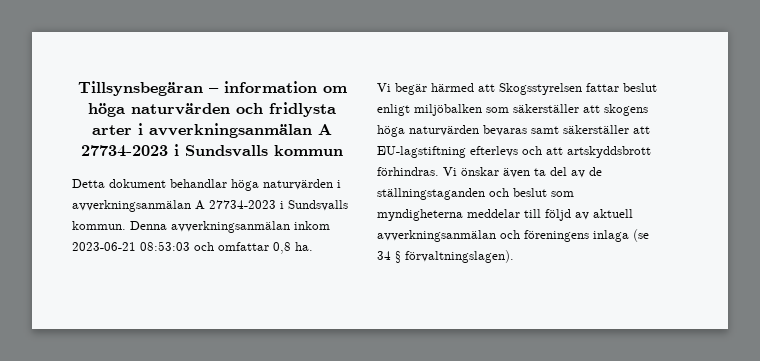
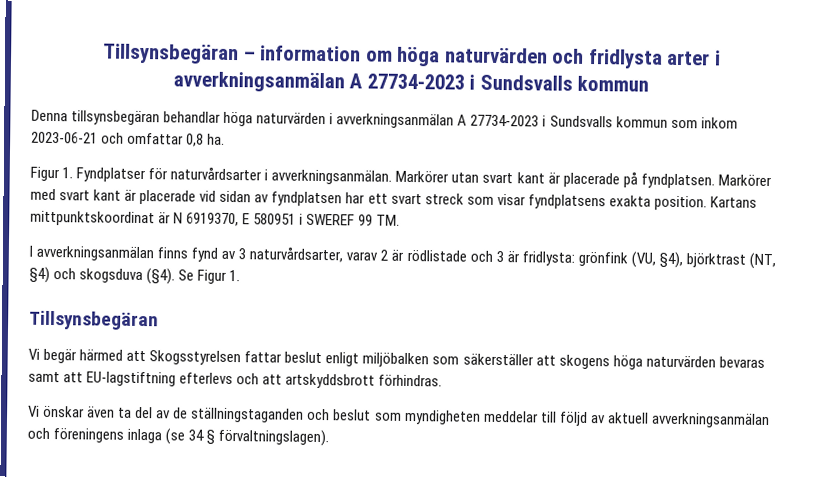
- Detta dokument behandlar höga naturvärden i avverkningsanmälan A 27734-2023 i Sundsvalls kommun. Denna avverkningsanmälan inkom 2023-06-21 08:53:03 och omfattar 0,8 ha.
+ Denna tillsynsbegäran behandlar höga naturvärden i avverkningsanmälan A 27734-2023 i Sundsvalls kommun som inkom 2023-06-21 och omfattar 0,8 ha.
+ Figur 1. Fyndplatser för naturvårdsarter i avverkningsanmälan. Markörer utan svart kant är placerade på fyndplatsen. Markörer med svart kant är placerade vid sidan av fyndplatsen har ett svart streck som visar fyndplatsens exakta position. Kartans mittpunktskoordinat är N 6919370, E 580951 i SWEREF 99 TM.
+ I avverkningsanmälan finns fynd av 3 naturvårdsarter, varav 2 är rödlistade och 3 är fridlysta: grönfink (VU, §4), björktrast (NT, §4) och skogsduva (§4). Se Figur 1.
+ Tillsynsbegäran
- Vi begär härmed att Skogsstyrelsen fattar beslut enligt miljöbalken som säkerställer att skogens höga naturvärden bevaras samt säkerställer att EU-lagstiftning efterlevs och att artskyddsbrott förhindras. Vi önskar även ta del av de ställningstaganden och beslut som myndigheterna meddelar till följd av aktuell avverkningsanmälan och föreningens inlaga (se 34 § förvaltningslagen).
+ Vi begär härmed att Skogsstyrelsen fattar beslut enligt miljöbalken som säkerställer att skogens höga naturvärden bevaras samt att EU-lagstiftning efterlevs och att artskyddsbrott förhindras.
+ Vi önskar även ta del av de ställningstaganden och beslut som myndigheten meddelar till följd av aktuell avverkningsanmälan och föreningens inlaga (se 34 § förvaltningslagen).

